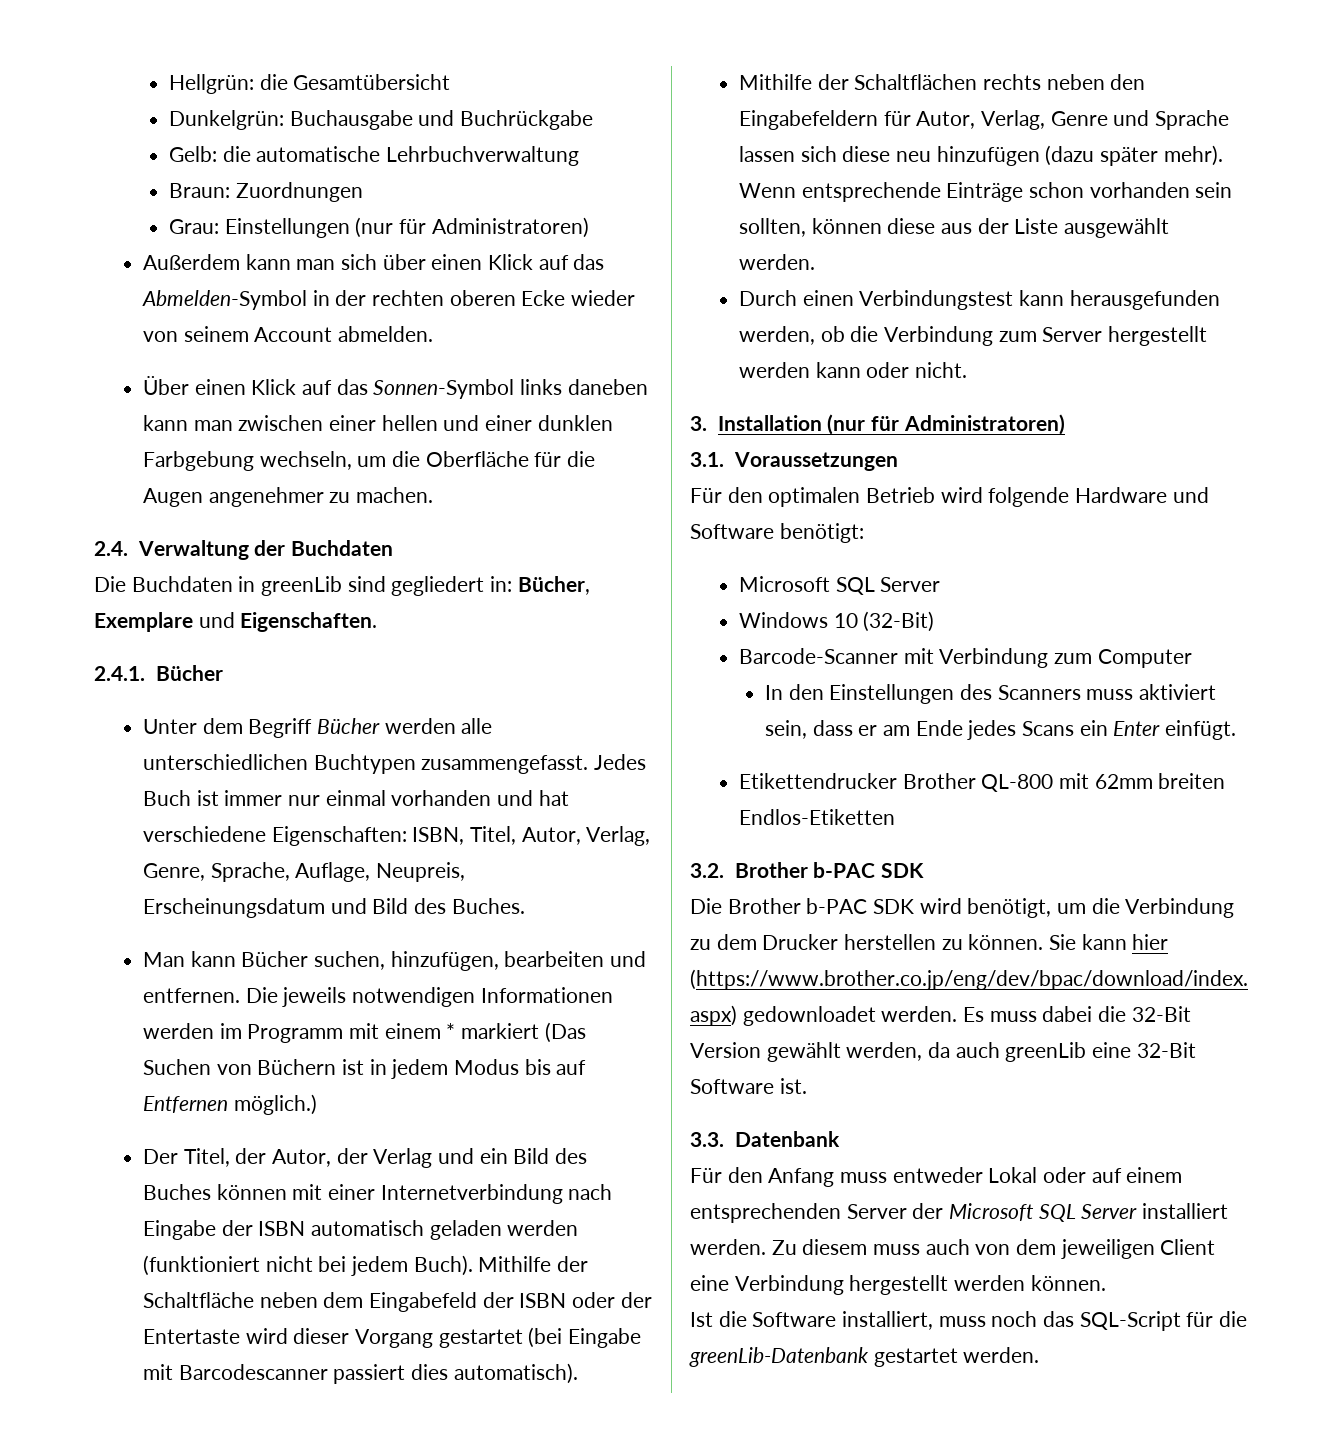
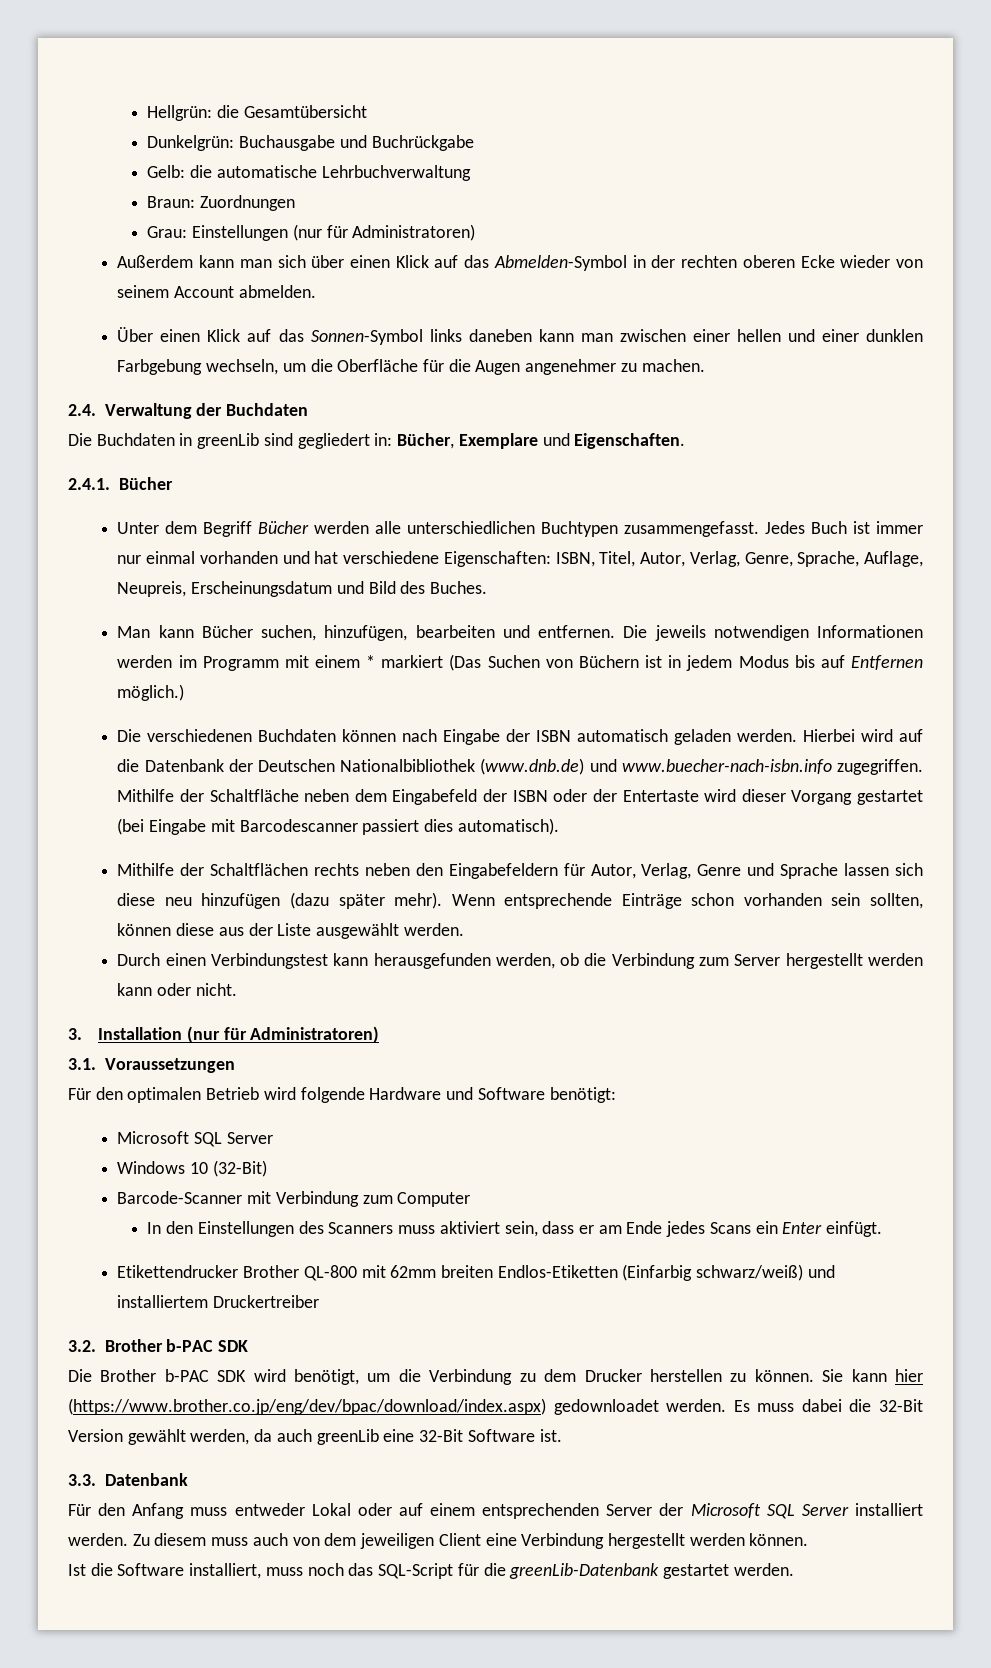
- Der Titel, der Autor, der Verlag und ein Bild des Buches können mit einer Internetverbindung nach Eingabe der ISBN automatisch geladen werden (funktioniert nicht bei jedem Buch).
+ Die verschiedenen Buchdaten können nach Eingabe der ISBN automatisch geladen werden. Hierbei wird auf die Datenbank der Deutschen Nationalbibliothek (www.dnb.de) und www.buecher-nach-isbn.info zugegriffen.
- Etikettendrucker Brother QL-800 mit 62mm breiten Endlos-Etiketten
+ Etikettendrucker Brother QL-800 mit 62mm breiten Endlos-Etiketten (Einfarbig schwarz/weiß) und installiertem Druckertreiber

